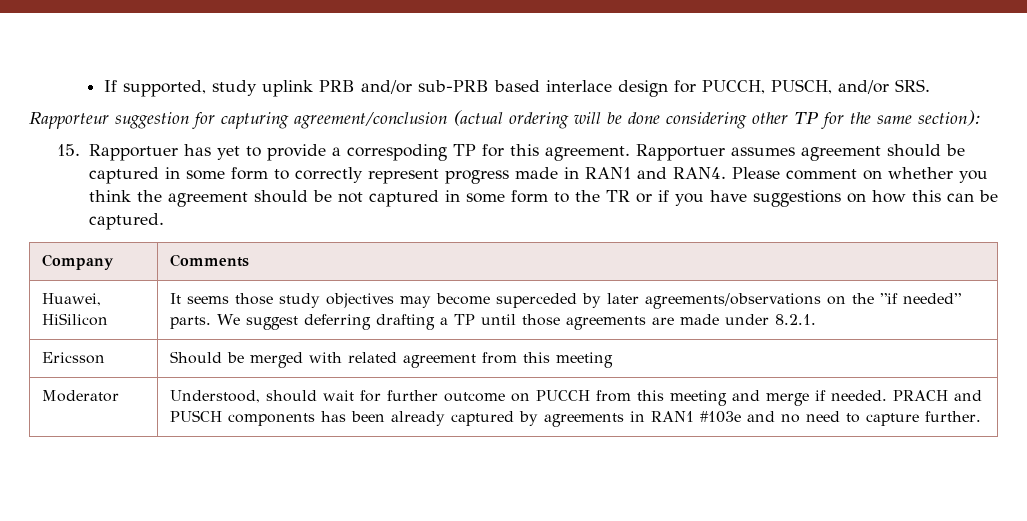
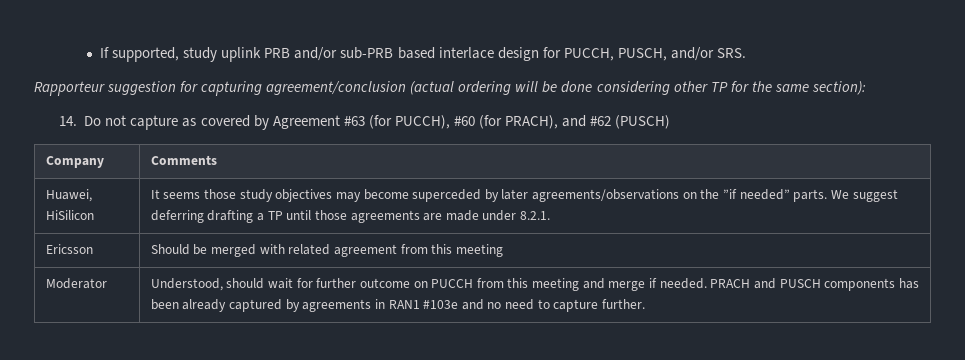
- 15. Rapportuer has yet to provide a correspoding TP for this agreement. Rapportuer assumes agreement should be captured in some form to correctly represent progress made in RAN1 and RAN4. Please comment on whether you think the agreement should be not captured in some form to the TR or if you have suggestions on how this can be captured.
+ 14. Do not capture as covered by Agreement #63 (for PUCCH), #60 (for PRACH), and #62 (PUSCH)

